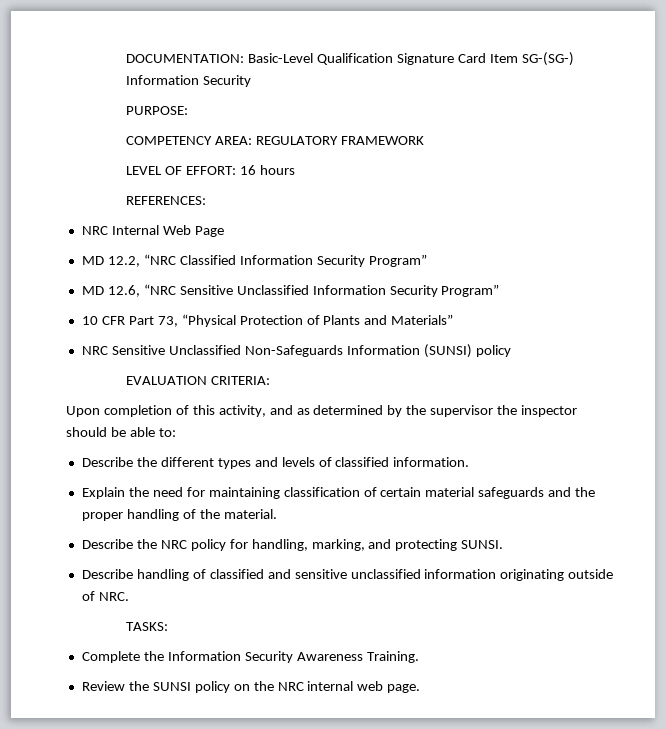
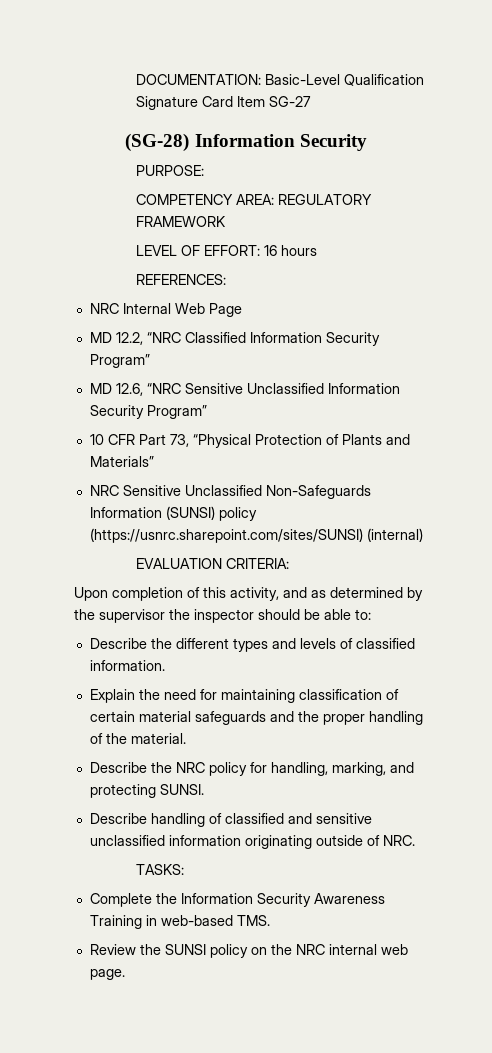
- DOCUMENTATION: Basic-Level Qualification Signature Card Item SG-(SG-) Information Security
+ DOCUMENTATION: Basic-Level Qualification Signature Card Item SG-27
+ (SG-28) Information Security
- NRC Sensitive Unclassified Non-Safeguards Information (SUNSI) policy
+ NRC Sensitive Unclassified Non-Safeguards Information (SUNSI) policy (https://usnrc.sharepoint.com/sites/SUNSI) (internal)
- Complete the Information Security Awareness Training.
+ Complete the Information Security Awareness Training in web-based TMS.

